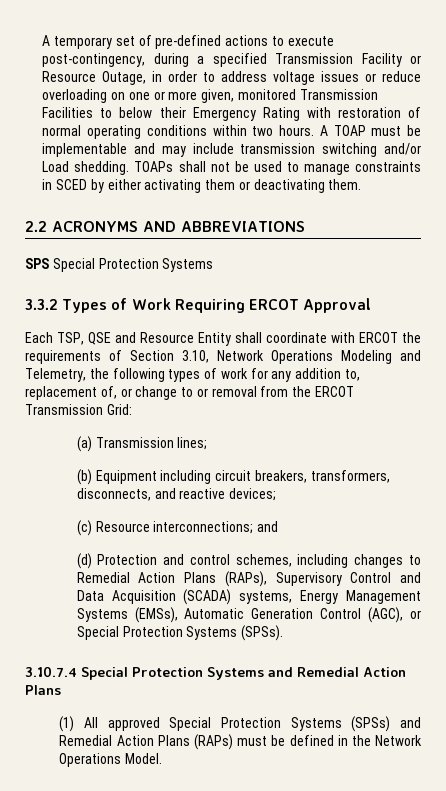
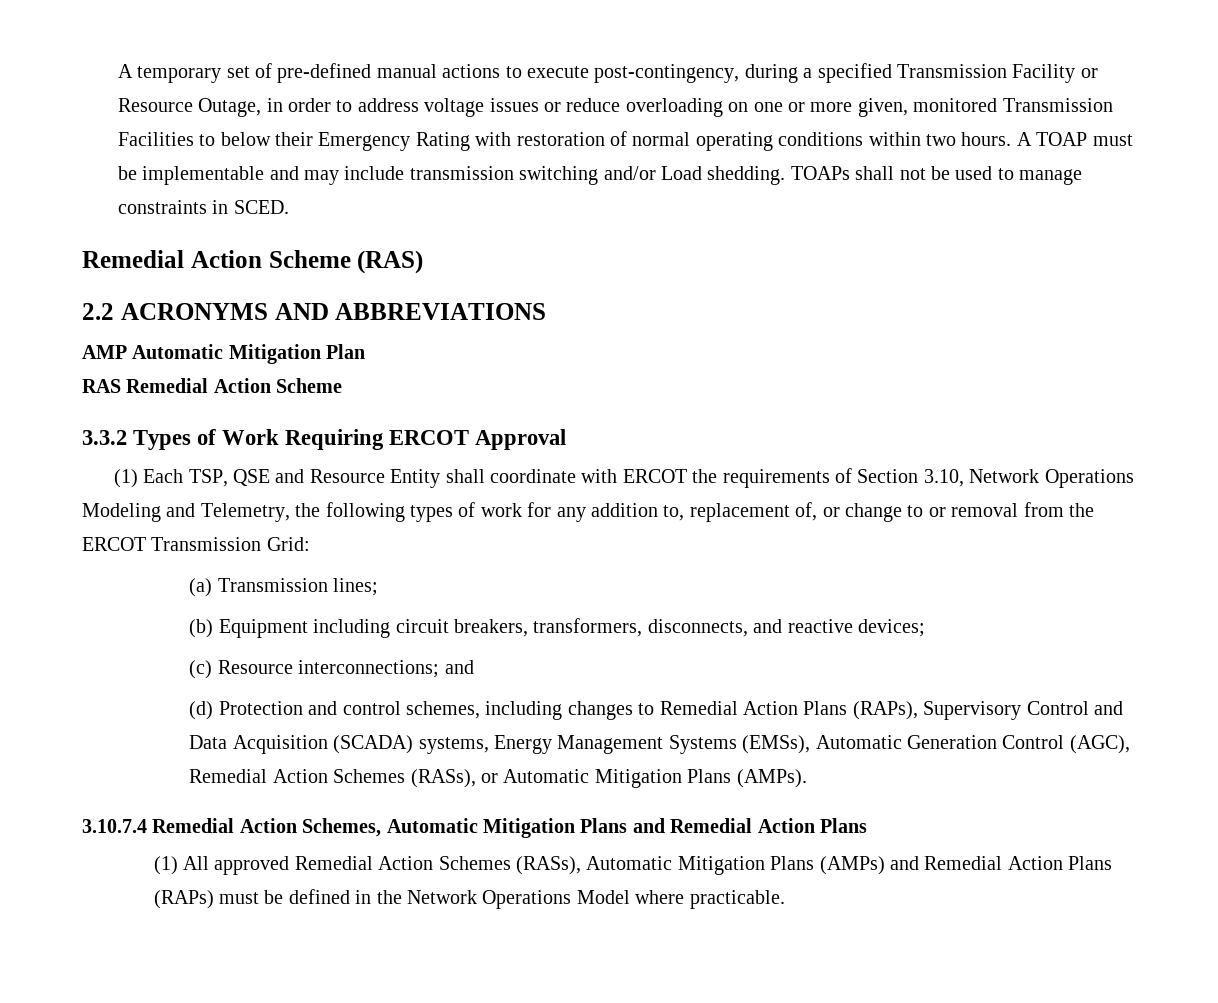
- A temporary set of pre-defined actions to execute post-contingency, during a specified Transmission Facility or Resource Outage, in order to address voltage issues or reduce overloading on one or more given, monitored Transmission Facilities to below their Emergency Rating with restoration of normal operating conditions within two hours.
+ A temporary set of pre-defined manual actions to execute post-contingency, during a specified Transmission Facility or Resource Outage, in order to address voltage issues or reduce overloading on one or more given, monitored Transmission Facilities to below their Emergency Rating with restoration of normal operating conditions within two hours.
- TOAPs shall not be used to manage constraints in SCED by either activating them or deactivating them.
+ TOAPs shall not be used to manage constraints in SCED.
+ Remedial Action Scheme (RAS)
  2.2 ACRONYMS AND ABBREVIATIONS
- SPS Special Protection Systems
+ AMP Automatic Mitigation Plan
+ RAS Remedial Action Scheme
- Each TSP, QSE and Resource Entity shall coordinate with ERCOT the requirements of Section 3.10, Network Operations Modeling and Telemetry, the following types of work for any addition to, replacement of, or change to or removal from the ERCOT Transmission Grid:
+ (1) Each TSP, QSE and Resource Entity shall coordinate with ERCOT the requirements of Section 3.10, Network Operations Modeling and Telemetry, the following types of work for any addition to, replacement of, or change to or removal from the ERCOT Transmission Grid:
- (d) Protection and control schemes, including changes to Remedial Action Plans (RAPs), Supervisory Control and Data Acquisition (SCADA) systems, Energy Management Systems (EMSs), Automatic Generation Control (AGC), or Special Protection Systems (SPSs).
- 3.10.7.4 Special Protection Systems and Remedial Action Plans
+ (d) Protection and control schemes, including changes to Remedial Action Plans (RAPs), Supervisory Control and Data Acquisition (SCADA) systems, Energy Management Systems (EMSs), Automatic Generation Control (AGC), Remedial Action Schemes (RASs), or Automatic Mitigation Plans (AMPs).
+ 3.10.7.4 Remedial Action Schemes, Automatic Mitigation Plans and Remedial Action Plans
- (1) All approved Special Protection Systems (SPSs) and Remedial Action Plans (RAPs) must be defined in the Network Operations Model.
+ (1) All approved Remedial Action Schemes (RASs), Automatic Mitigation Plans (AMPs) and Remedial Action Plans (RAPs) must be defined in the Network Operations Model where practicable.

